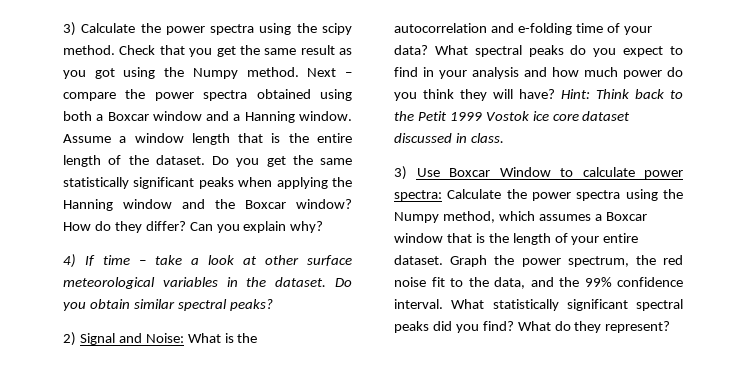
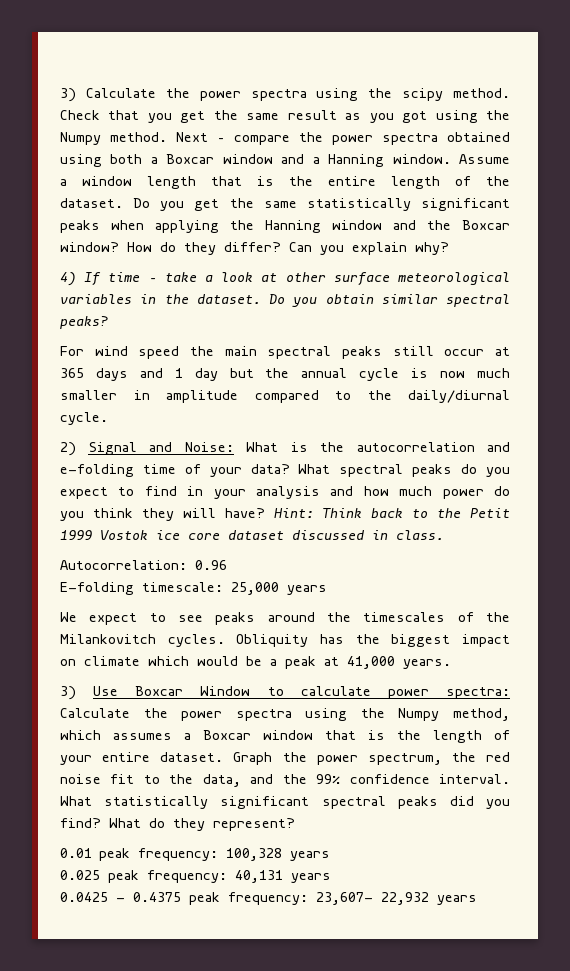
+ For wind speed the main spectral peaks still occur at 365 days and 1 day but the annual cycle is now much smaller in amplitude compared to the daily/diurnal cycle.
+ Autocorrelation: 0.96
+ E-folding timescale: 25,000 years
+ We expect to see peaks around the timescales of the Milankovitch cycles. Obliquity has the biggest impact on climate which would be a peak at 41,000 years.
+ 0.01 peak frequency: 100,328 years
+ 0.025 peak frequency: 40,131 years
+ 0.0425 - 0.4375 peak frequency: 23,607- 22,932 years

